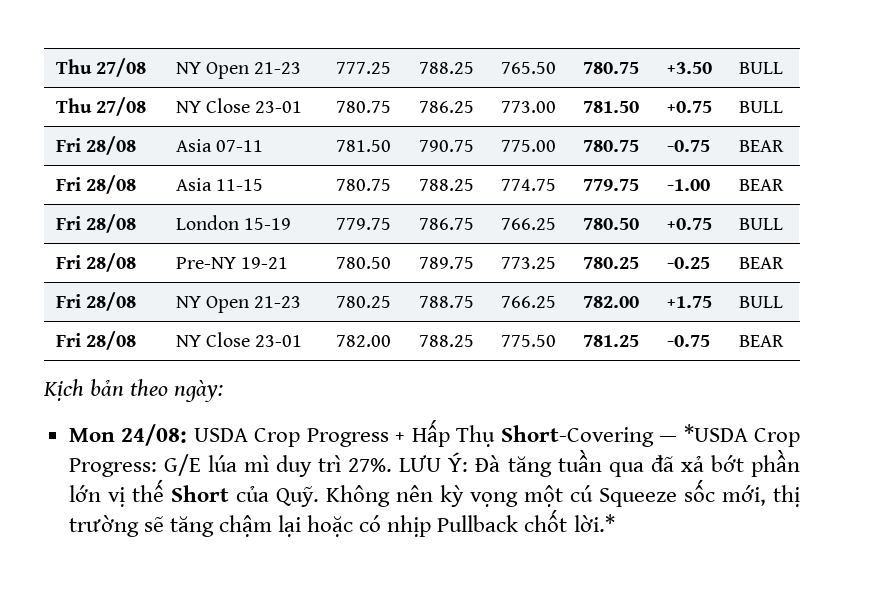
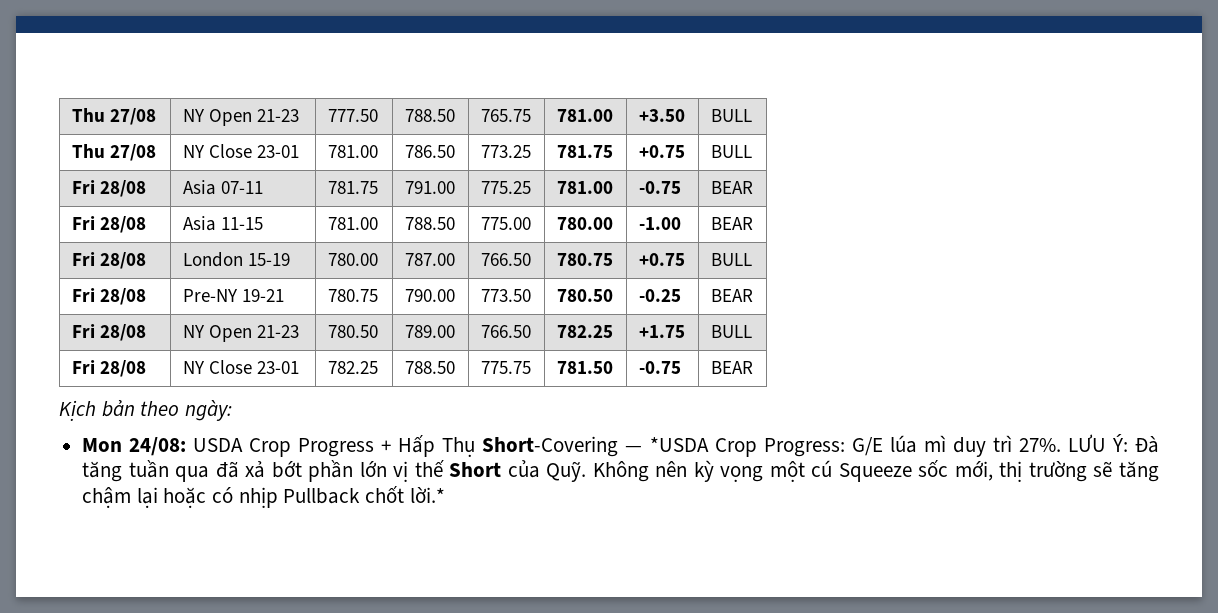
- Thu 27/08 | NY Open 21-23 | 777.25 | 788.25 | 765.50 | 780.75 | +3.50 | BULL
+ Thu 27/08 | NY Open 21-23 | 777.50 | 788.50 | 765.75 | 781.00 | +3.50 | BULL
- Thu 27/08 | NY Close 23-01 | 780.75 | 786.25 | 773.00 | 781.50 | +0.75 | BULL
+ Thu 27/08 | NY Close 23-01 | 781.00 | 786.50 | 773.25 | 781.75 | +0.75 | BULL
- Fri 28/08 | Asia 07-11 | 781.50 | 790.75 | 775.00 | 780.75 | -0.75 | BEAR
+ Fri 28/08 | Asia 07-11 | 781.75 | 791.00 | 775.25 | 781.00 | -0.75 | BEAR
- Fri 28/08 | Asia 11-15 | 780.75 | 788.25 | 774.75 | 779.75 | -1.00 | BEAR
+ Fri 28/08 | Asia 11-15 | 781.00 | 788.50 | 775.00 | 780.00 | -1.00 | BEAR
- Fri 28/08 | London 15-19 | 779.75 | 786.75 | 766.25 | 780.50 | +0.75 | BULL
+ Fri 28/08 | London 15-19 | 780.00 | 787.00 | 766.50 | 780.75 | +0.75 | BULL
- Fri 28/08 | Pre-NY 19-21 | 780.50 | 789.75 | 773.25 | 780.25 | -0.25 | BEAR
+ Fri 28/08 | Pre-NY 19-21 | 780.75 | 790.00 | 773.50 | 780.50 | -0.25 | BEAR
- Fri 28/08 | NY Open 21-23 | 780.25 | 788.75 | 766.25 | 782.00 | +1.75 | BULL
+ Fri 28/08 | NY Open 21-23 | 780.50 | 789.00 | 766.50 | 782.25 | +1.75 | BULL
- Fri 28/08 | NY Close 23-01 | 782.00 | 788.25 | 775.50 | 781.25 | -0.75 | BEAR
+ Fri 28/08 | NY Close 23-01 | 782.25 | 788.50 | 775.75 | 781.50 | -0.75 | BEAR

